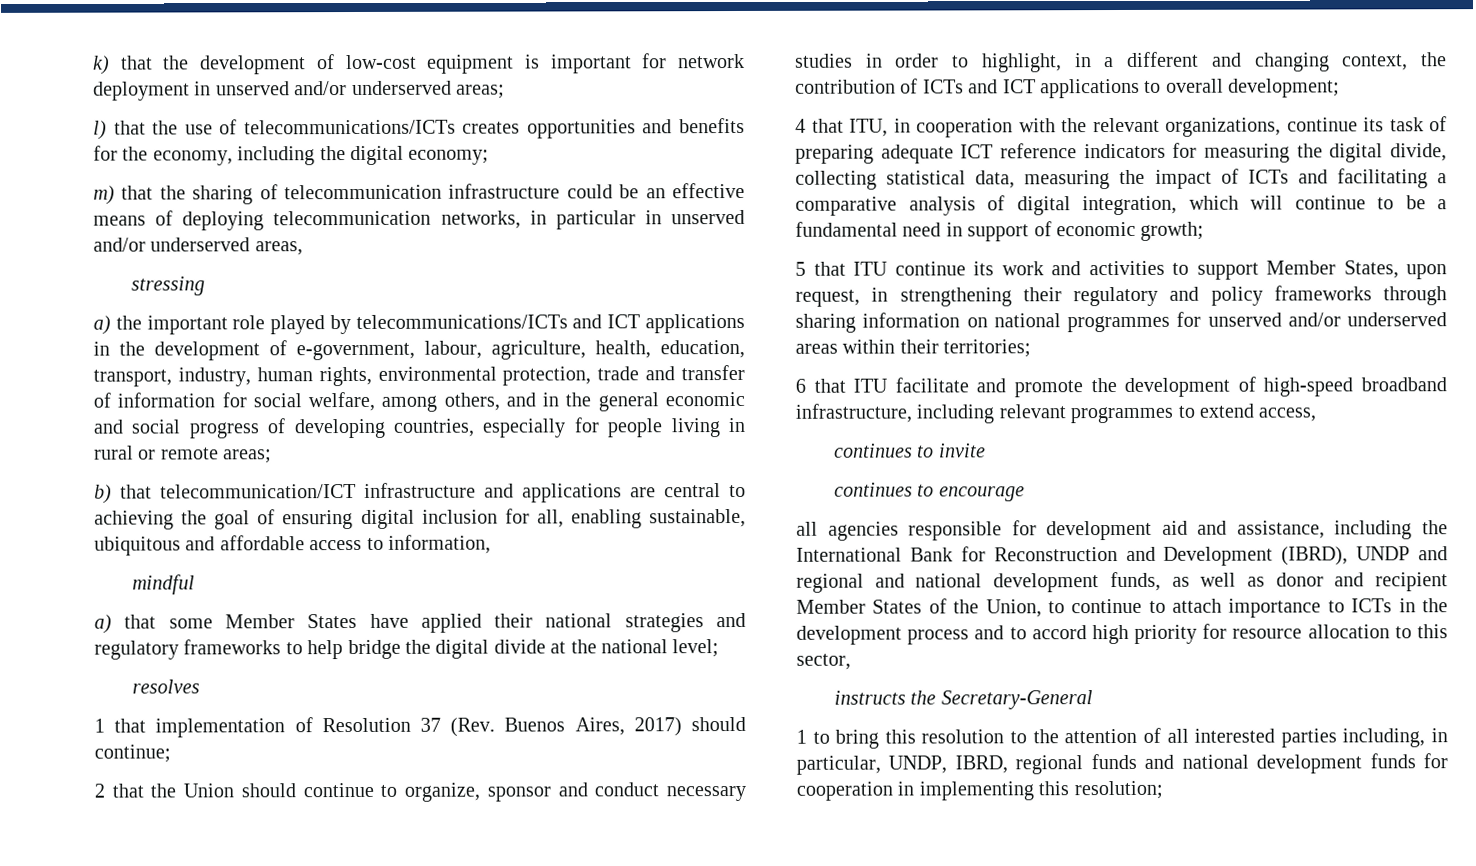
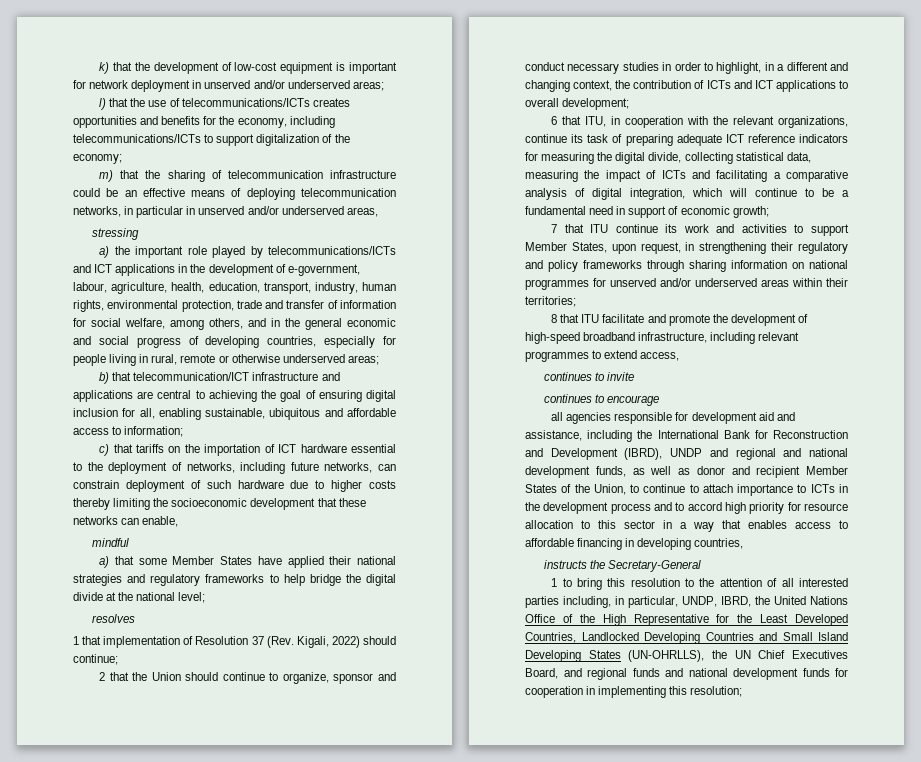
- l) that the use of telecommunications/ICTs creates opportunities and benefits for the economy, including the digital economy;
+ l) that the use of telecommunications/ICTs creates opportunities and benefits for the economy, including telecommunications/ICTs to support digitalization of the economy;
- a) the important role played by telecommunications/ICTs and ICT applications in the development of e-government, labour, agriculture, health, education, transport, industry, human rights, environmental protection, trade and transfer of information for social welfare, among others, and in the general economic and social progress of developing countries, especially for people living in rural or remote areas;
+ a) the important role played by telecommunications/ICTs and ICT applications in the development of e-government, labour, agriculture, health, education, transport, industry, human rights, environmental protection, trade and transfer of information for social welfare, among others, and in the general economic and social progress of developing countries, especially for people living in rural, remote or otherwise underserved areas;
- b) that telecommunication/ICT infrastructure and applications are central to achieving the goal of ensuring digital inclusion for all, enabling sustainable, ubiquitous and affordable access to information,
+ b) that telecommunication/ICT infrastructure and applications are central to achieving the goal of ensuring digital inclusion for all, enabling sustainable, ubiquitous and affordable access to information;
+ c) that tariffs on the importation of ICT hardware essential to the deployment of networks, including future networks, can constrain deployment of such hardware due to higher costs thereby limiting the socioeconomic development that these networks can enable,
- 1 that implementation of Resolution 37 (Rev. Buenos Aires, 2017) should continue;
+ 1 that implementation of Resolution 37 (Rev. Kigali, 2022) should continue;
- 4 that ITU, in cooperation with the relevant organizations, continue its task of preparing adequate ICT reference indicators for measuring the digital divide, collecting statistical data, measuring the impact of ICTs and facilitating a comparative analysis of digital integration, which will continue to be a fundamental need in support of economic growth;
+ 6 that ITU, in cooperation with the relevant organizations, continue its task of preparing adequate ICT reference indicators for measuring the digital divide, collecting statistical data, measuring the impact of ICTs and facilitating a comparative analysis of digital integration, which will continue to be a fundamental need in support of economic growth;
- 5 that ITU continue its work and activities to support Member States, upon request, in strengthening their regulatory and policy frameworks through sharing information on national programmes for unserved and/or underserved areas within their territories;
+ 7 that ITU continue its work and activities to support Member States, upon request, in strengthening their regulatory and policy frameworks through sharing information on national programmes for unserved and/or underserved areas within their territories;
- 6 that ITU facilitate and promote the development of high-speed broadband infrastructure, including relevant programmes to extend access,
+ 8 that ITU facilitate and promote the development of high-speed broadband infrastructure, including relevant programmes to extend access,
- all agencies responsible for development aid and assistance, including the International Bank for Reconstruction and Development (IBRD), UNDP and regional and national development funds, as well as donor and recipient Member States of the Union, to continue to attach importance to ICTs in the development process and to accord high priority for resource allocation to this sector,
+ all agencies responsible for development aid and assistance, including the International Bank for Reconstruction and Development (IBRD), UNDP and regional and national development funds, as well as donor and recipient Member States of the Union, to continue to attach importance to ICTs in the development process and to accord high priority for resource allocation to this sector in a way that enables access to affordable financing in developing countries,
- 1 to bring this resolution to the attention of all interested parties including, in particular, UNDP, IBRD, regional funds and national development funds for cooperation in implementing this resolution;
+ 1 to bring this resolution to the attention of all interested parties including, in particular, UNDP, IBRD, the United Nations Office of the High Representative for the Least Developed Countries, Landlocked Developing Countries and Small Island Developing States (UN-OHRLLS), the UN Chief Executives Board, and regional funds and national development funds for cooperation in implementing this resolution;

